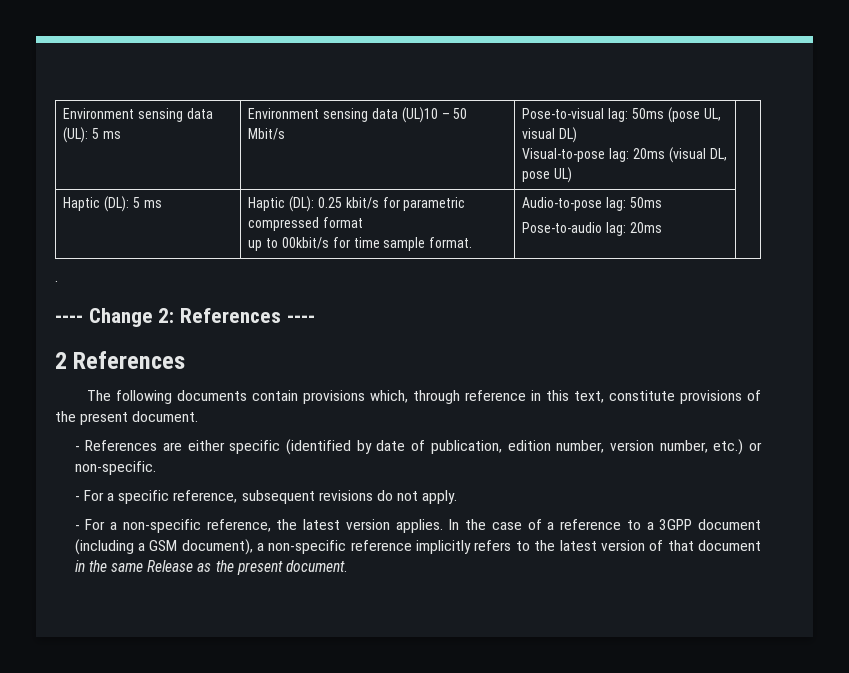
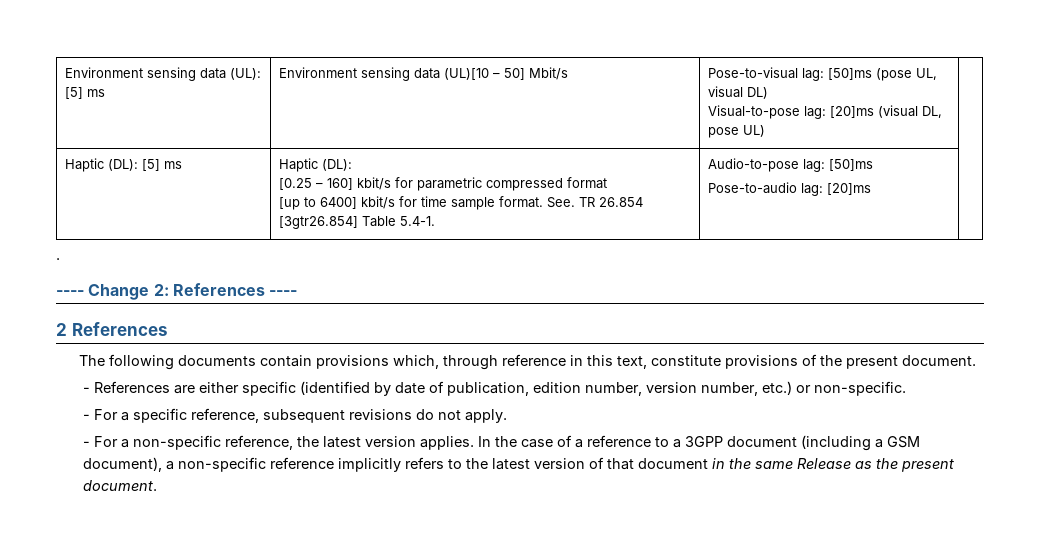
- Environment sensing data (UL): 5 ms | Environment sensing data (UL)10 – 50 Mbit/s | Pose-to-visual lag: 50ms (pose UL, visual DL)
- Visual-to-pose lag: 20ms (visual DL, pose UL) |
+ Environment sensing data (UL): [5] ms | Environment sensing data (UL)[10 – 50] Mbit/s | Pose-to-visual lag: [50]ms (pose UL, visual DL)
+ Visual-to-pose lag: [20]ms (visual DL, pose UL) |
- Haptic (DL): 5 ms | Haptic (DL): 0.25 kbit/s for parametric compressed format
- up to 00kbit/s for time sample format. | Audio-to-pose lag: 50ms
- Pose-to-audio lag: 20ms |
+ Haptic (DL): [5] ms | Haptic (DL):
+ [0.25 – 160] kbit/s for parametric compressed format
+ [up to 6400] kbit/s for time sample format. See. TR 26.854 [3gtr26.854] Table 5.4-1. | Audio-to-pose lag: [50]ms
+ Pose-to-audio lag: [20]ms |

